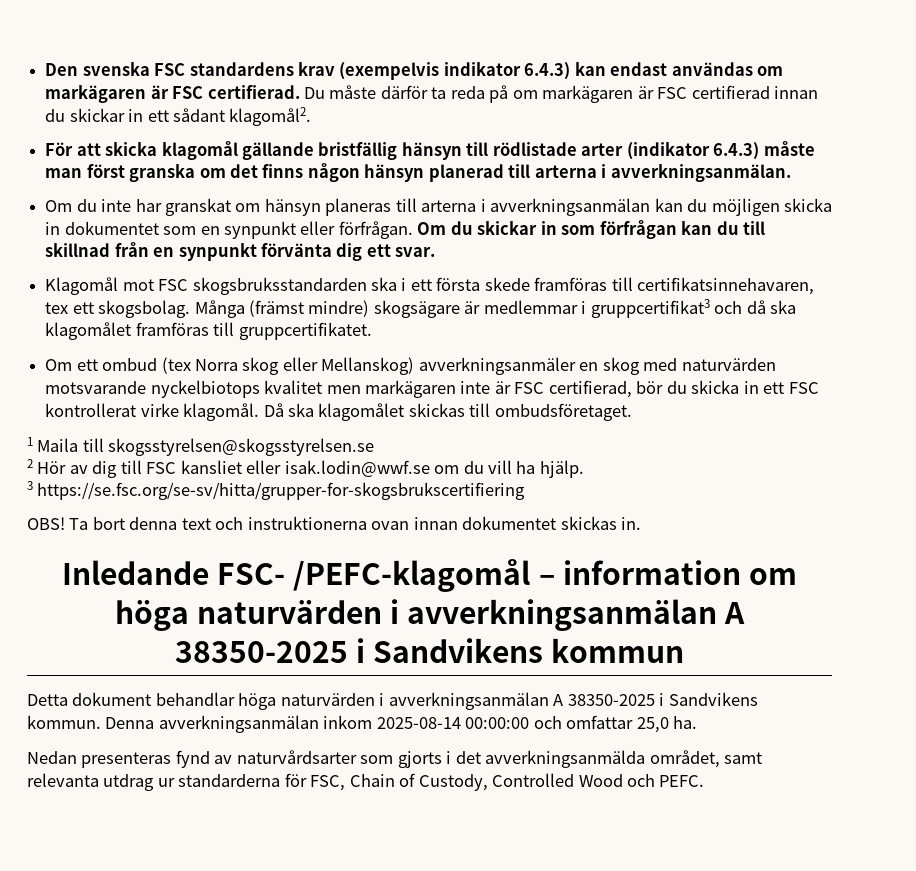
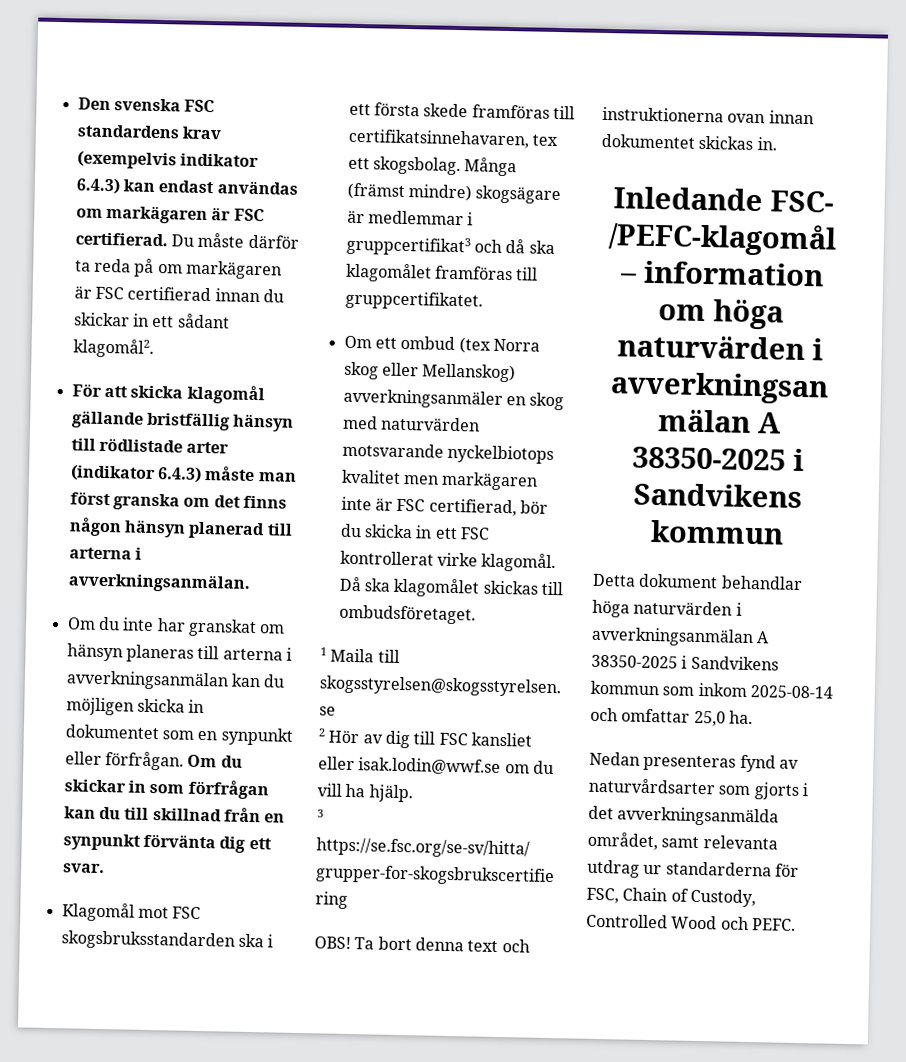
- Detta dokument behandlar höga naturvärden i avverkningsanmälan A 38350-2025 i Sandvikens kommun. Denna avverkningsanmälan inkom 2025-08-14 00:00:00 och omfattar 25,0 ha.
+ Detta dokument behandlar höga naturvärden i avverkningsanmälan A 38350-2025 i Sandvikens kommun som inkom 2025-08-14 och omfattar 25,0 ha.

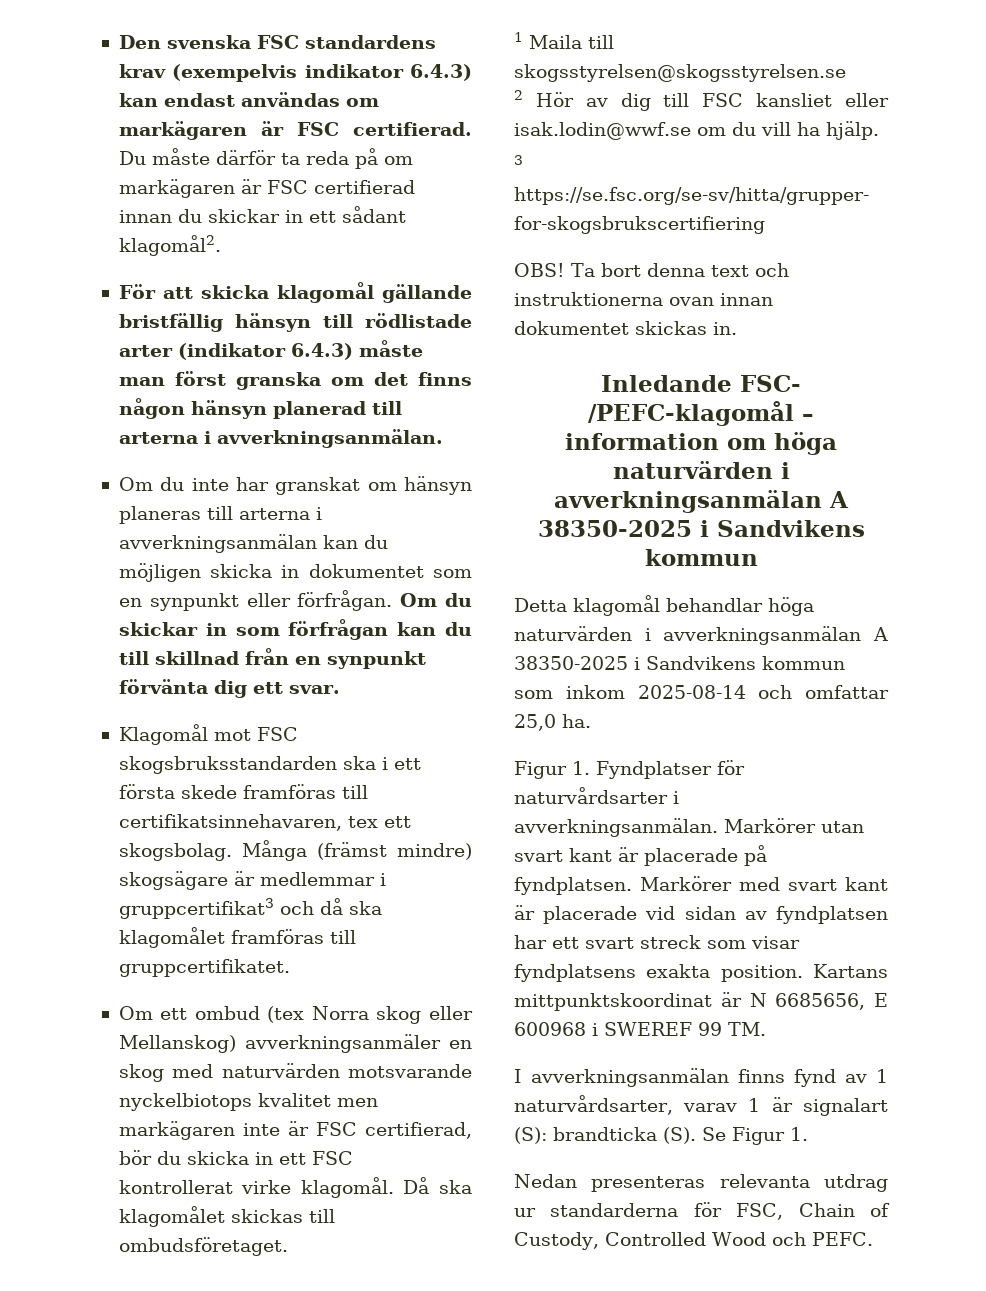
- Detta dokument behandlar höga naturvärden i avverkningsanmälan A 38350-2025 i Sandvikens kommun som inkom 2025-08-14 och omfattar 25,0 ha.
+ Detta klagomål behandlar höga naturvärden i avverkningsanmälan A 38350-2025 i Sandvikens kommun som inkom 2025-08-14 och omfattar 25,0 ha.
- Nedan presenteras fynd av naturvårdsarter som gjorts i det avverkningsanmälda området, samt relevanta utdrag ur standarderna för FSC, Chain of Custody, Controlled Wood och PEFC.
+ Figur 1. Fyndplatser för naturvårdsarter i avverkningsanmälan. Markörer utan svart kant är placerade på fyndplatsen. Markörer med svart kant är placerade vid sidan av fyndplatsen har ett svart streck som visar fyndplatsens exakta position. Kartans mittpunktskoordinat är N 6685656, E 600968 i SWEREF 99 TM.
+ I avverkningsanmälan finns fynd av 1 naturvårdsarter, varav 1 är signalart (S): brandticka (S). Se Figur 1.
+ Nedan presenteras relevanta utdrag ur standarderna för FSC, Chain of Custody, Controlled Wood och PEFC.

